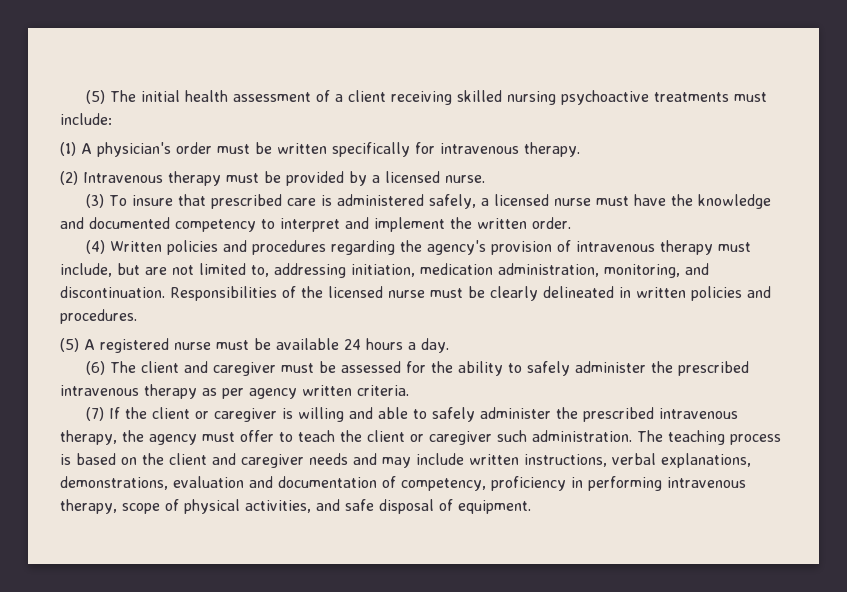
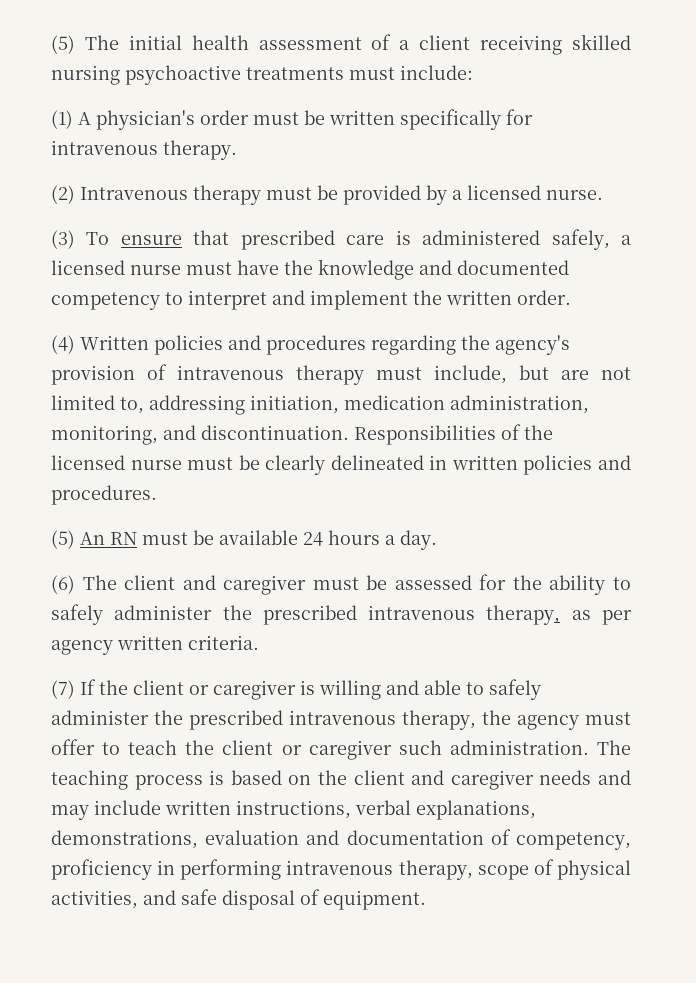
- (3) To insure that prescribed care is administered safely, a licensed nurse must have the knowledge and documented competency to interpret and implement the written order.
+ (3) To ensure that prescribed care is administered safely, a licensed nurse must have the knowledge and documented competency to interpret and implement the written order.
- (5) A registered nurse must be available 24 hours a day.
+ (5) An RN must be available 24 hours a day.
- (6) The client and caregiver must be assessed for the ability to safely administer the prescribed intravenous therapy as per agency written criteria.
+ (6) The client and caregiver must be assessed for the ability to safely administer the prescribed intravenous therapy, as per agency written criteria.

